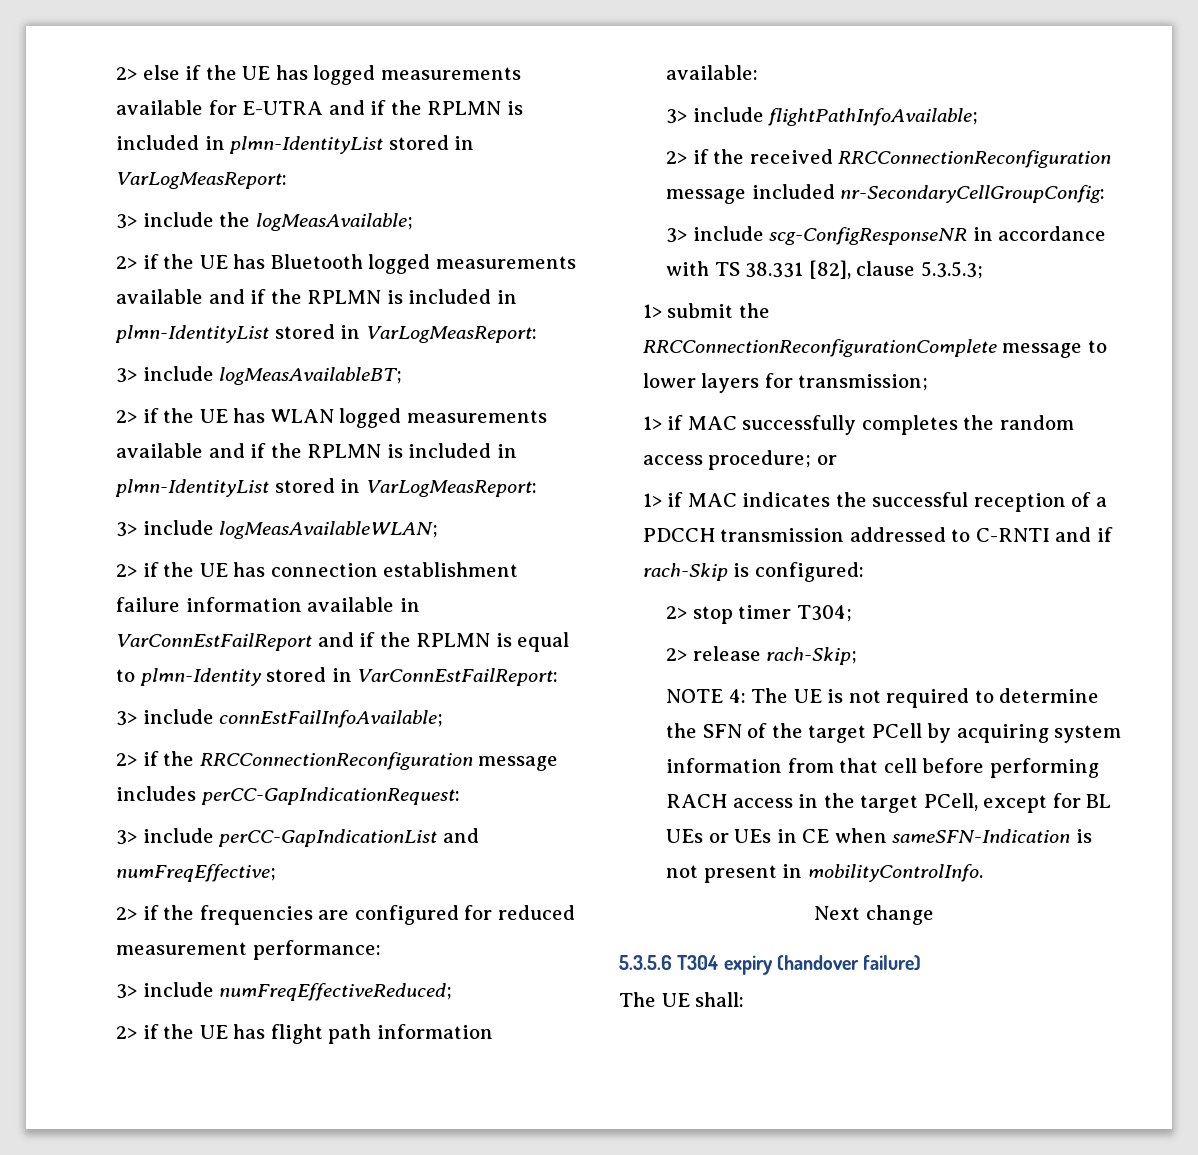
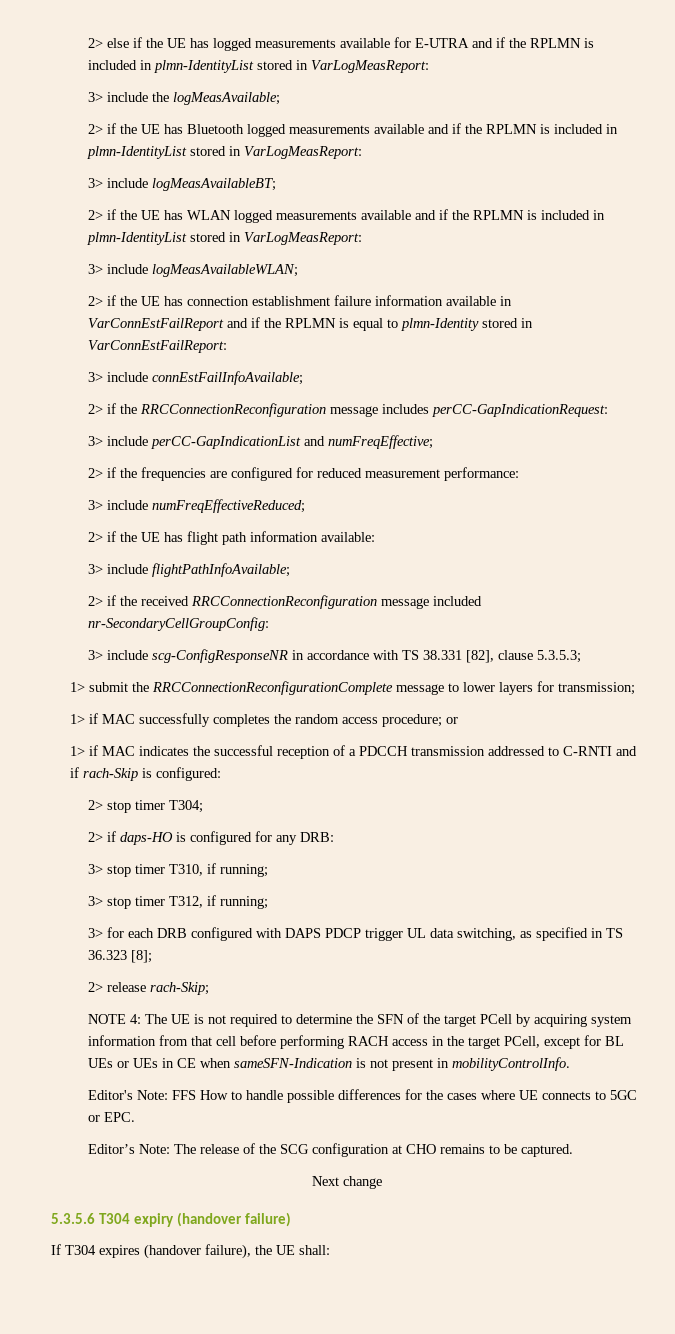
+ 2> if daps-HO is configured for any DRB:
+ 3> stop timer T310, if running;
+ 3> stop timer T312, if running;
+ 3> for each DRB configured with DAPS PDCP trigger UL data switching, as specified in TS 36.323 [8];
+ Editor's Note: FFS How to handle possible differences for the cases where UE connects to 5GC or EPC.
+ Editor’s Note: The release of the SCG configuration at CHO remains to be captured.
- The UE shall:
+ If T304 expires (handover failure), the UE shall:

